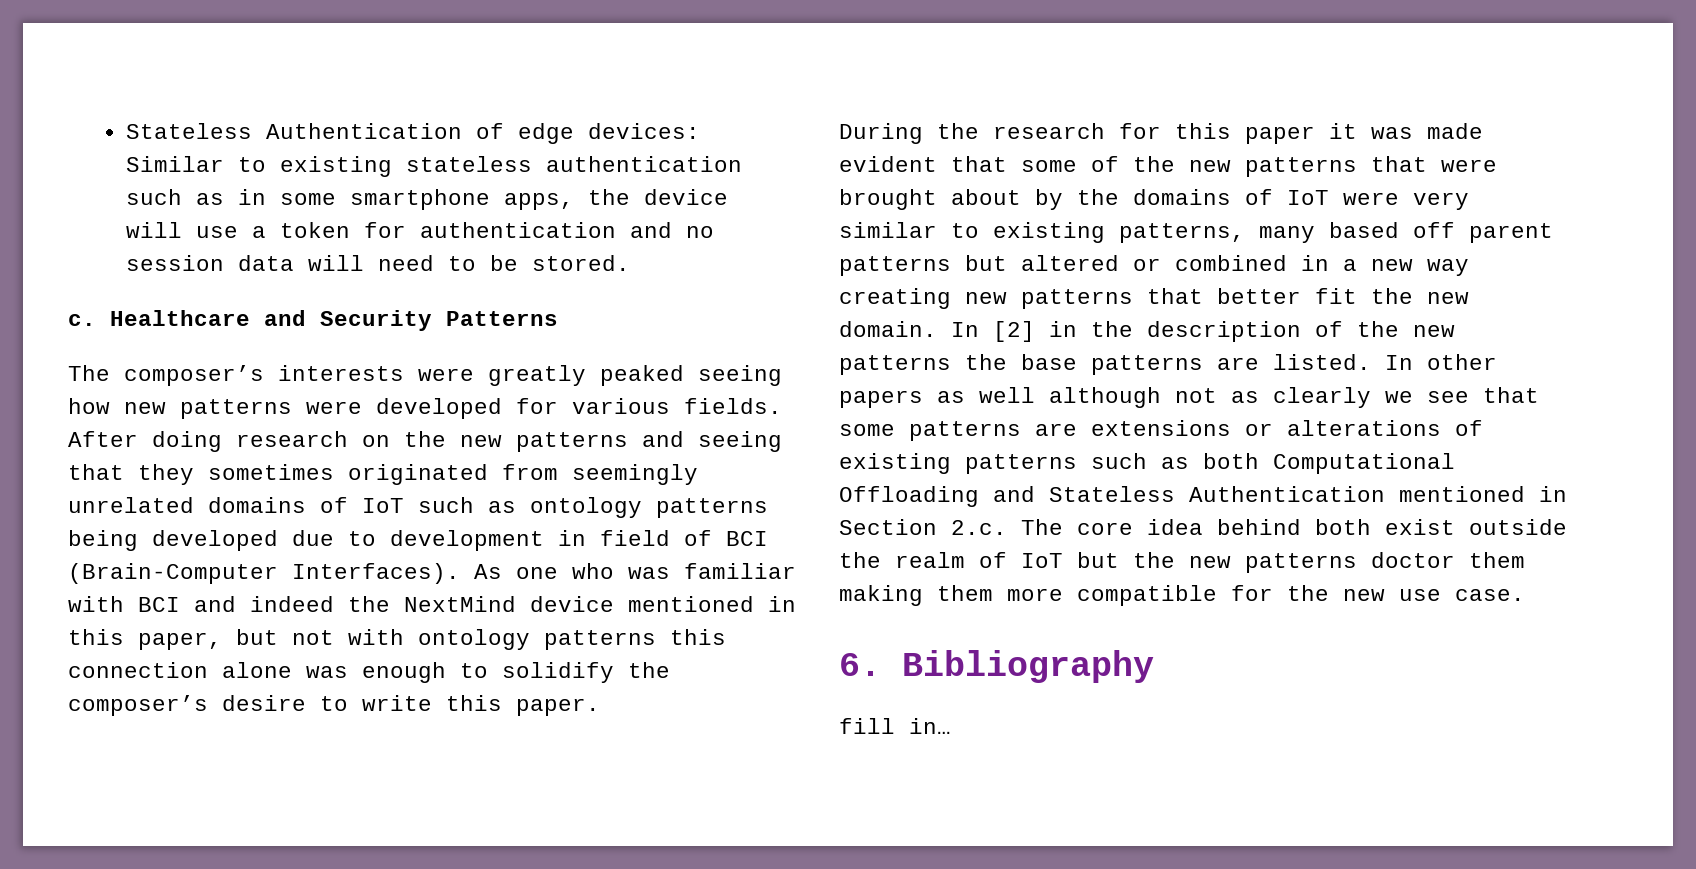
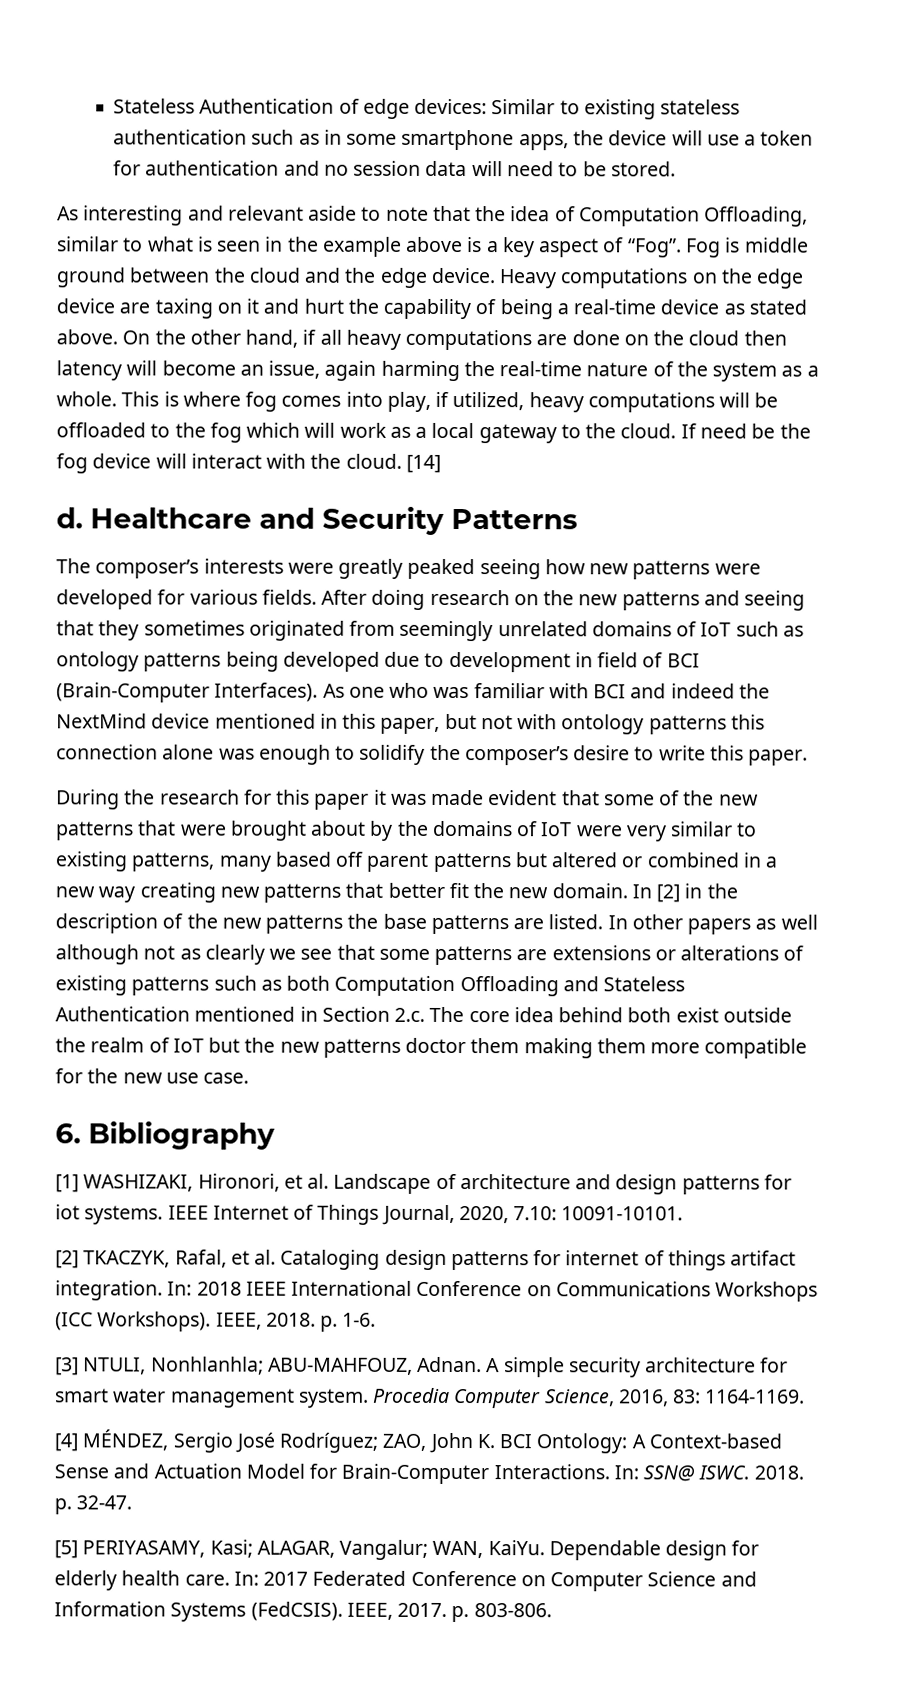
- c.
+ As interesting and relevant aside to note that the idea of Computation Offloading, similar to what is seen in the example above is a key aspect of “Fog”. Fog is middle ground between the cloud and the edge device. Heavy computations on the edge device are taxing on it and hurt the capability of being a real-time device as stated above. On the other hand, if all heavy computations are done on the cloud then latency will become an issue, again harming the real-time nature of the system as a whole. This is where fog comes into play, if utilized, heavy computations will be offloaded to the fog which will work as a local gateway to the cloud. If need be the fog device will interact with the cloud. [14]
+ d.
- In other papers as well although not as clearly we see that some patterns are extensions or alterations of existing patterns such as both Computational Offloading and Stateless Authentication mentioned in Section 2.c. The core idea behind both exist outside the realm of IoT but the new patterns doctor them making them more compatible for the new use case.
+ In other papers as well although not as clearly we see that some patterns are extensions or alterations of existing patterns such as both Computation Offloading and Stateless Authentication mentioned in Section 2.c. The core idea behind both exist outside the realm of IoT but the new patterns doctor them making them more compatible for the new use case.
- fill in…
+ [1] WASHIZAKI, Hironori, et al. Landscape of architecture and design patterns for iot systems. IEEE Internet of Things Journal, 2020, 7.10: 10091-10101.
+ [2] TKACZYK, Rafal, et al. Cataloging design patterns for internet of things artifact integration. In: 2018 IEEE International Conference on Communications Workshops (ICC Workshops). IEEE, 2018. p. 1-6.
+ [3] NTULI, Nonhlanhla; ABU-MAHFOUZ, Adnan. A simple security architecture for smart water management system. Procedia Computer Science, 2016, 83: 1164-1169.
+ [4] MÉNDEZ, Sergio José Rodríguez; ZAO, John K. BCI Ontology: A Context-based Sense and Actuation Model for Brain-Computer Interactions. In: SSN@ ISWC. 2018. p. 32-47.
+ [5] PERIYASAMY, Kasi; ALAGAR, Vangalur; WAN, KaiYu. Dependable design for elderly health care. In: 2017 Federated Conference on Computer Science and Information Systems (FedCSIS). IEEE, 2017. p. 803-806.

